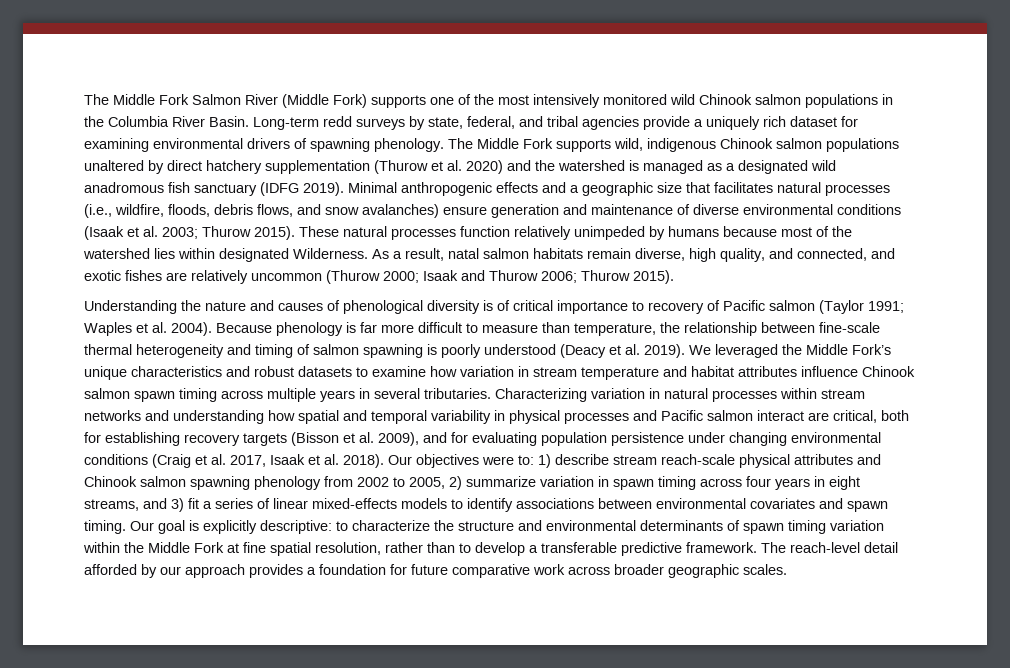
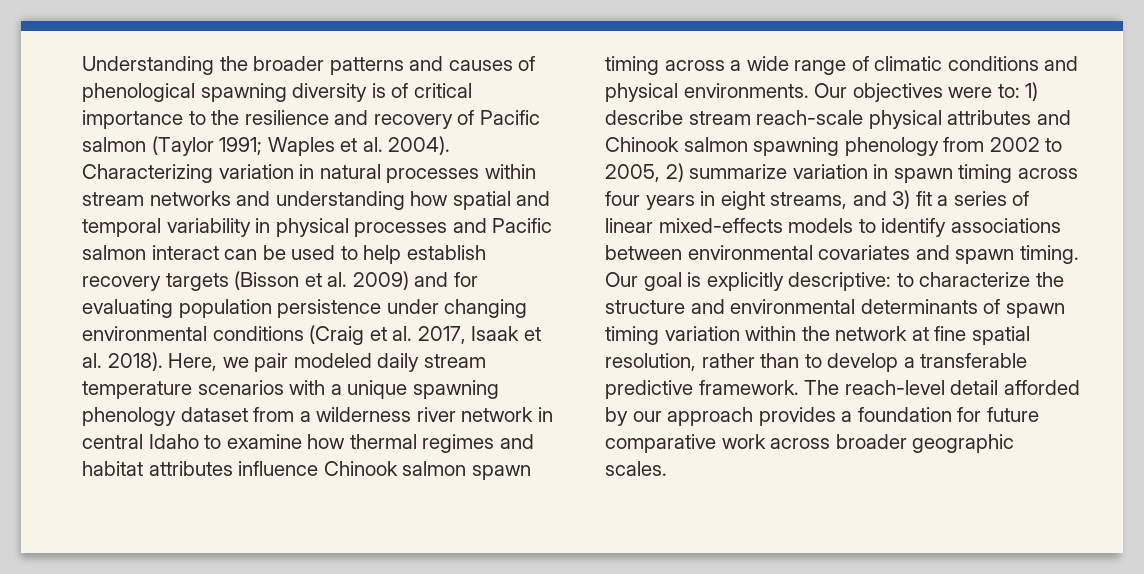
- The Middle Fork Salmon River (Middle Fork) supports one of the most intensively monitored wild Chinook salmon populations in the Columbia River Basin. Long-term redd surveys by state, federal, and tribal agencies provide a uniquely rich dataset for examining environmental drivers of spawning phenology. The Middle Fork supports wild, indigenous Chinook salmon populations unaltered by direct hatchery supplementation (Thurow et al. 2020) and the watershed is managed as a designated wild anadromous fish sanctuary (IDFG 2019). Minimal anthropogenic effects and a geographic size that facilitates natural processes (i.e., wildfire, floods, debris flows, and snow avalanches) ensure generation and maintenance of diverse environmental conditions (Isaak et al. 2003; Thurow 2015). These natural processes function relatively unimpeded by humans because most of the watershed lies within designated Wilderness. As a result, natal salmon habitats remain diverse, high quality, and connected, and exotic fishes are relatively uncommon (Thurow 2000; Isaak and Thurow 2006; Thurow 2015).
- Understanding the nature and causes of phenological diversity is of critical importance to recovery of Pacific salmon (Taylor 1991; Waples et al. 2004).
+ Understanding the broader patterns and causes of phenological spawning diversity is of critical importance to the resilience and recovery of Pacific salmon (Taylor 1991; Waples et al. 2004).
- Because phenology is far more difficult to measure than temperature, the relationship between fine-scale thermal heterogeneity and timing of salmon spawning is poorly understood (Deacy et al. 2019). We leveraged the Middle Fork’s unique characteristics and robust datasets to examine how variation in stream temperature and habitat attributes influence Chinook salmon spawn timing across multiple years in several tributaries.
- Characterizing variation in natural processes within stream networks and understanding how spatial and temporal variability in physical processes and Pacific salmon interact are critical, both for establishing recovery targets (Bisson et al. 2009), and for evaluating population persistence under changing environmental conditions (Craig et al. 2017, Isaak et al. 2018).
+ Characterizing variation in natural processes within stream networks and understanding how spatial and temporal variability in physical processes and Pacific salmon interact can be used to help establish recovery targets (Bisson et al. 2009) and for evaluating population persistence under changing environmental conditions (Craig et al. 2017, Isaak et al. 2018).
+ Here, we pair modeled daily stream temperature scenarios with a unique spawning phenology dataset from a wilderness river network in central Idaho to examine how thermal regimes and habitat attributes influence Chinook salmon spawn timing across a wide range of climatic conditions and physical environments.
- Our goal is explicitly descriptive: to characterize the structure and environmental determinants of spawn timing variation within the Middle Fork at fine spatial resolution, rather than to develop a transferable predictive framework.
+ Our goal is explicitly descriptive: to characterize the structure and environmental determinants of spawn timing variation within the network at fine spatial resolution, rather than to develop a transferable predictive framework.

